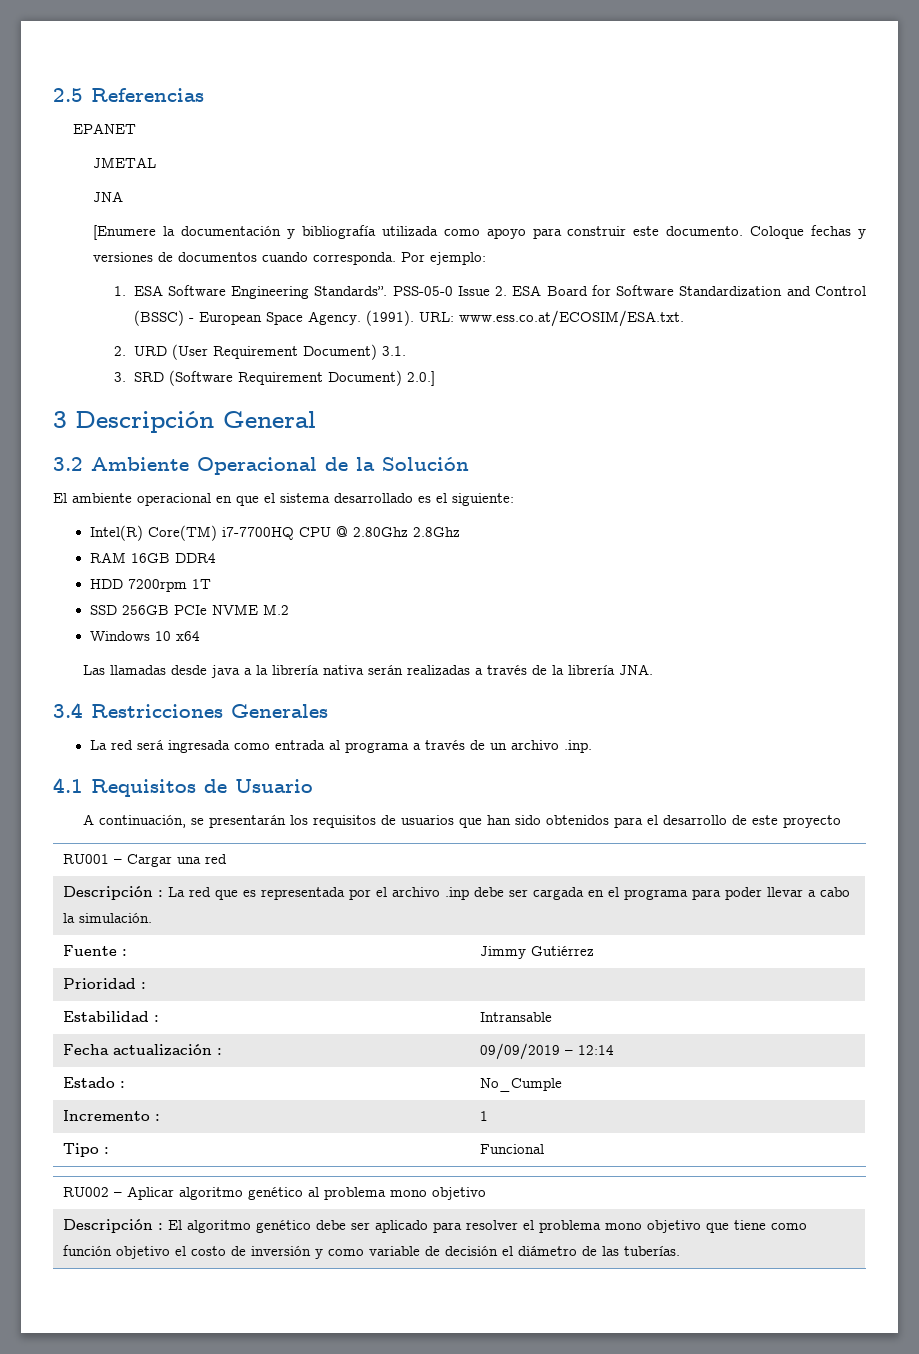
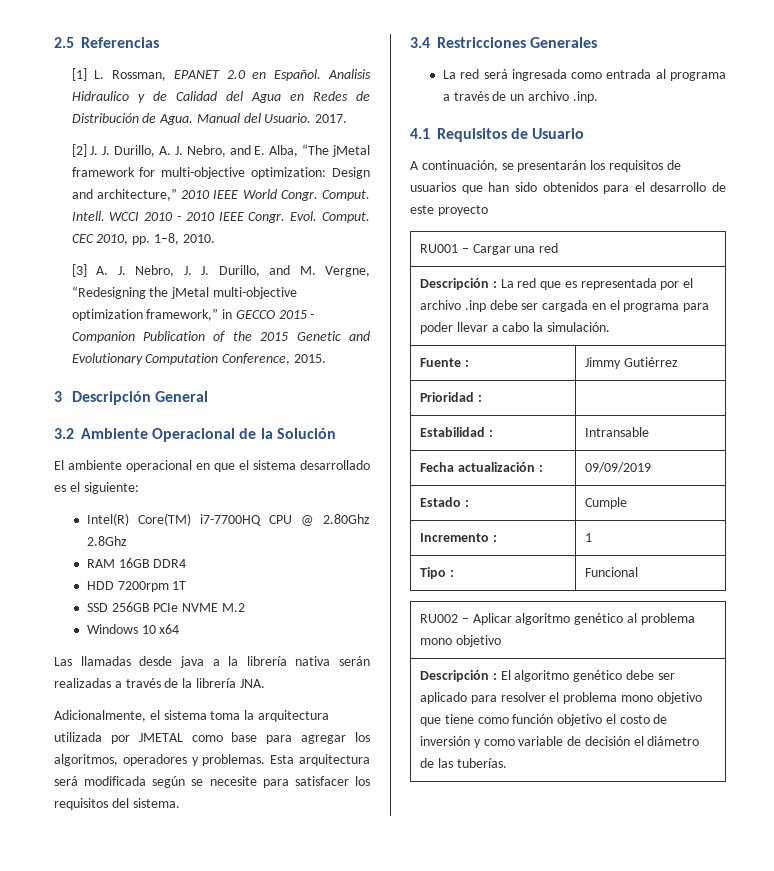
- EPANET
- JMETAL
- JNA
- [Enumere la documentación y bibliografía utilizada como apoyo para construir este documento. Coloque fechas y versiones de documentos cuando corresponda. Por ejemplo:
- 1. ESA Software Engineering Standards”. PSS-05-0 Issue 2. ESA Board for Software Standardization and Control (BSSC) - European Space Agency. (1991). URL: www.ess.co.at/ECOSIM/ESA.txt.
- 2. URD (User Requirement Document) 3.1.
- 3. SRD (Software Requirement Document) 2.0.]
+ [1] L. Rossman, EPANET 2.0 en Español. Analisis Hidraulico y de Calidad del Agua en Redes de Distribución de Agua. Manual del Usuario. 2017.
+ [2] J. J. Durillo, A. J. Nebro, and E. Alba, “The jMetal framework for multi-objective optimization: Design and architecture,” 2010 IEEE World Congr. Comput. Intell. WCCI 2010 - 2010 IEEE Congr. Evol. Comput. CEC 2010, pp. 1–8, 2010.
+ [3] A. J. Nebro, J. J. Durillo, and M. Vergne, “Redesigning the jMetal multi-objective optimization framework,” in GECCO 2015 - Companion Publication of the 2015 Genetic and Evolutionary Computation Conference, 2015.
+ Adicionalmente, el sistema toma la arquitectura utilizada por JMETAL como base para agregar los algoritmos, operadores y problemas. Esta arquitectura será modificada según se necesite para satisfacer los requisitos del sistema.
- Fecha actualización : | 09/09/2019 – 12:14
+ Fecha actualización : | 09/09/2019
- Estado : | No_Cumple
+ Estado : | Cumple

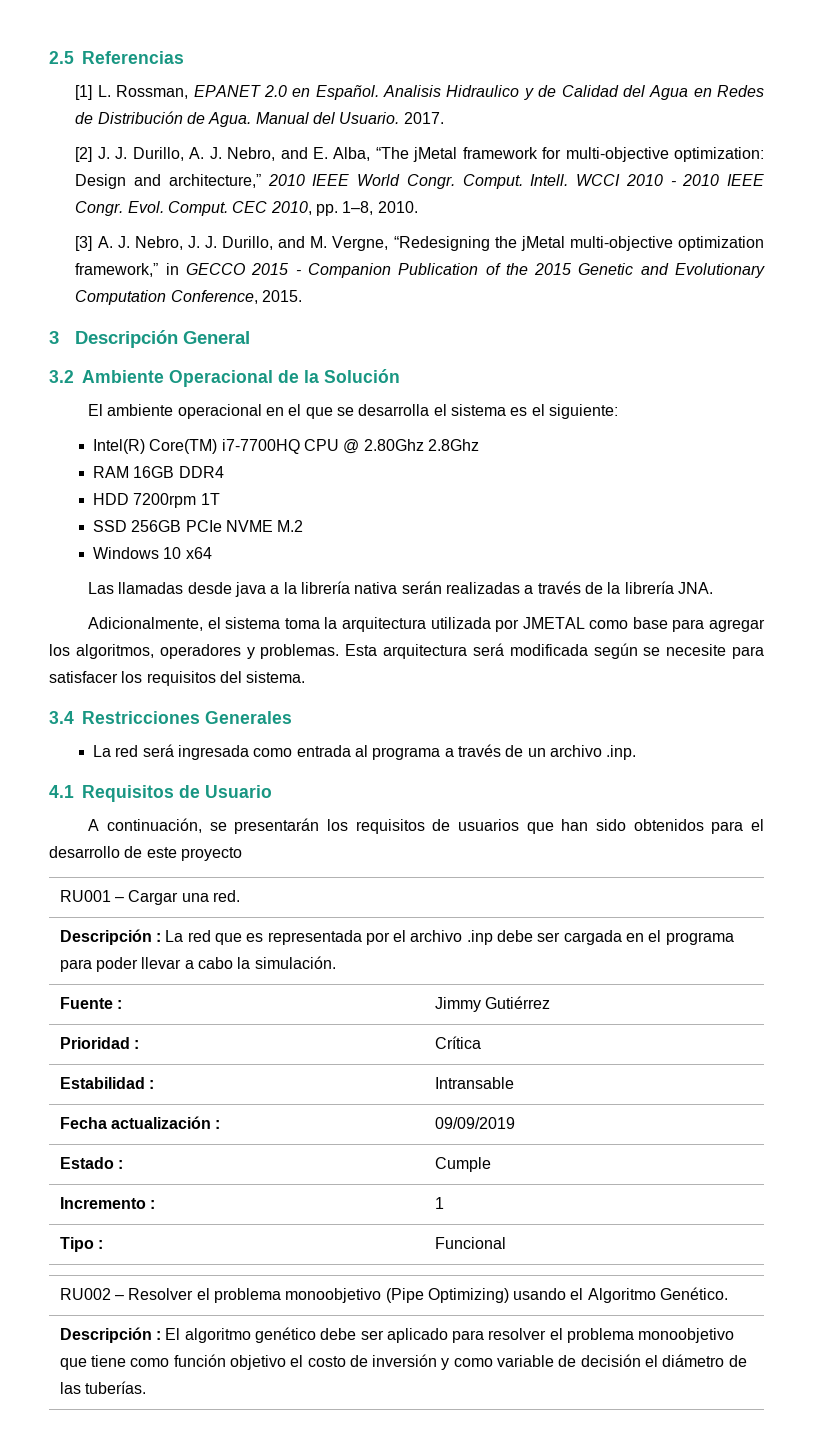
- El ambiente operacional en que el sistema desarrollado es el siguiente:
+ El ambiente operacional en el que se desarrolla el sistema es el siguiente:
- RU001 – Cargar una red
+ RU001 – Cargar una red.
- Prioridad : |
+ Prioridad : | Crítica
- RU002 – Aplicar algoritmo genético al problema mono objetivo
+ RU002 – Resolver el problema monoobjetivo (Pipe Optimizing) usando el Algoritmo Genético.
- Descripción : El algoritmo genético debe ser aplicado para resolver el problema mono objetivo que tiene como función objetivo el costo de inversión y como variable de decisión el diámetro de las tuberías.
+ Descripción : El algoritmo genético debe ser aplicado para resolver el problema monoobjetivo que tiene como función objetivo el costo de inversión y como variable de decisión el diámetro de las tuberías.

